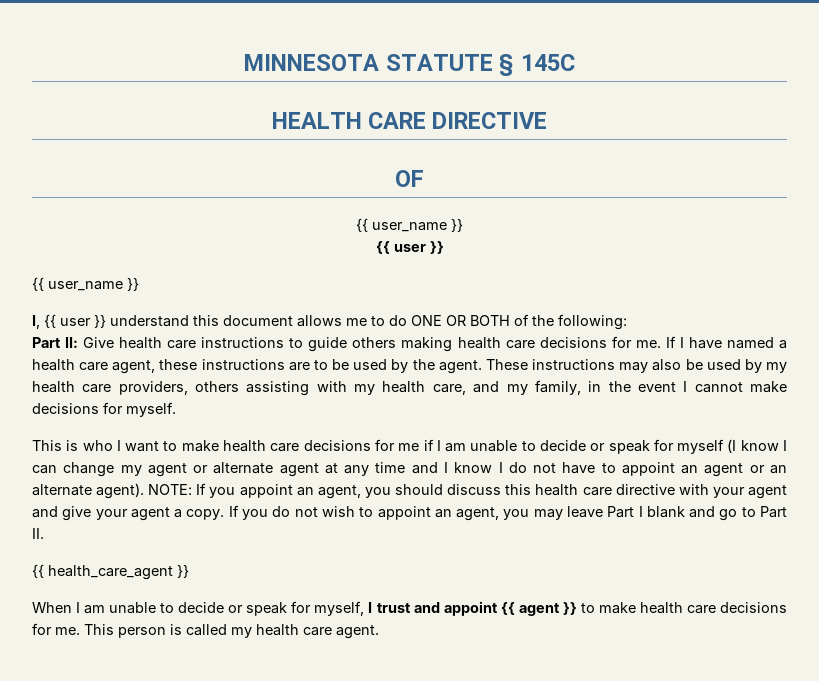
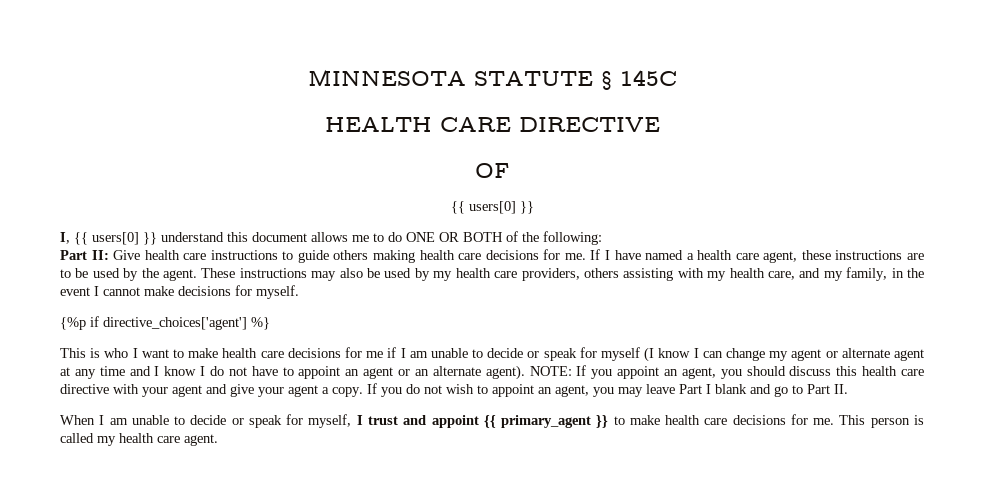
  OF
- {{ user_name }}
- {{ user }}
- {{ user_name }}
+ {{ users[0] }}
- I, {{ user }} understand this document allows me to do ONE OR BOTH of the following:
+ I, {{ users[0] }} understand this document allows me to do ONE OR BOTH of the following:
+ {%p if directive_choices['agent'] %}
- {{ health_care_agent }}
- When I am unable to decide or speak for myself, I trust and appoint {{ agent }} to make health care decisions for me.
+ When I am unable to decide or speak for myself, I trust and appoint {{ primary_agent }} to make health care decisions for me.

